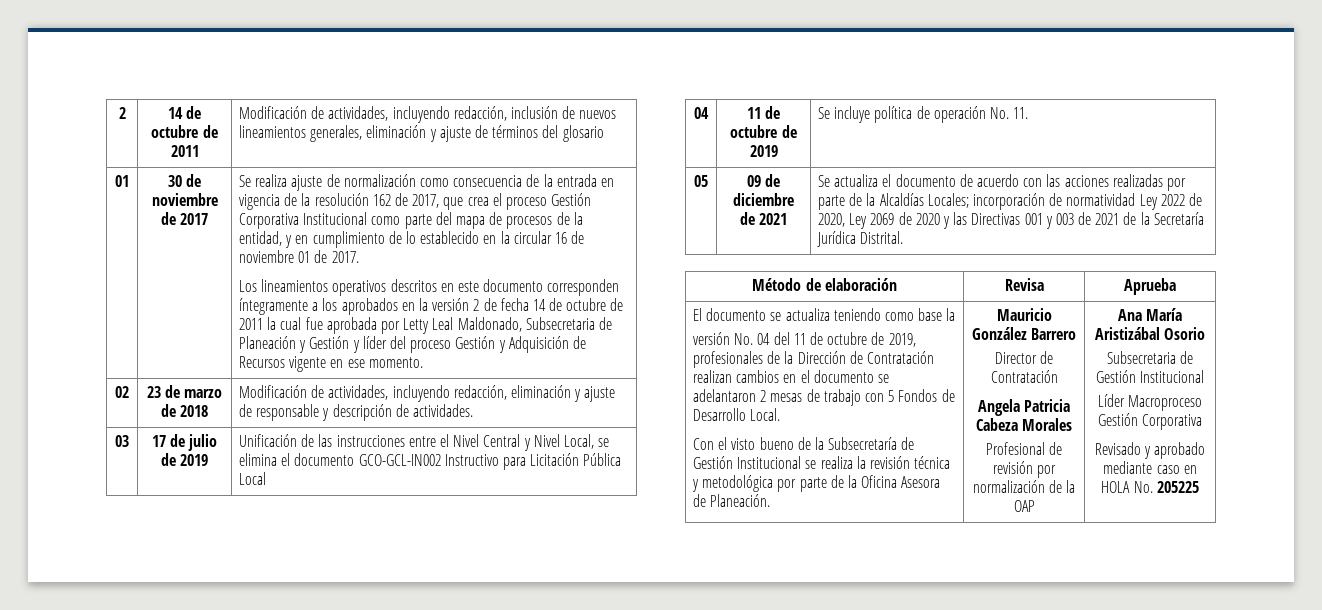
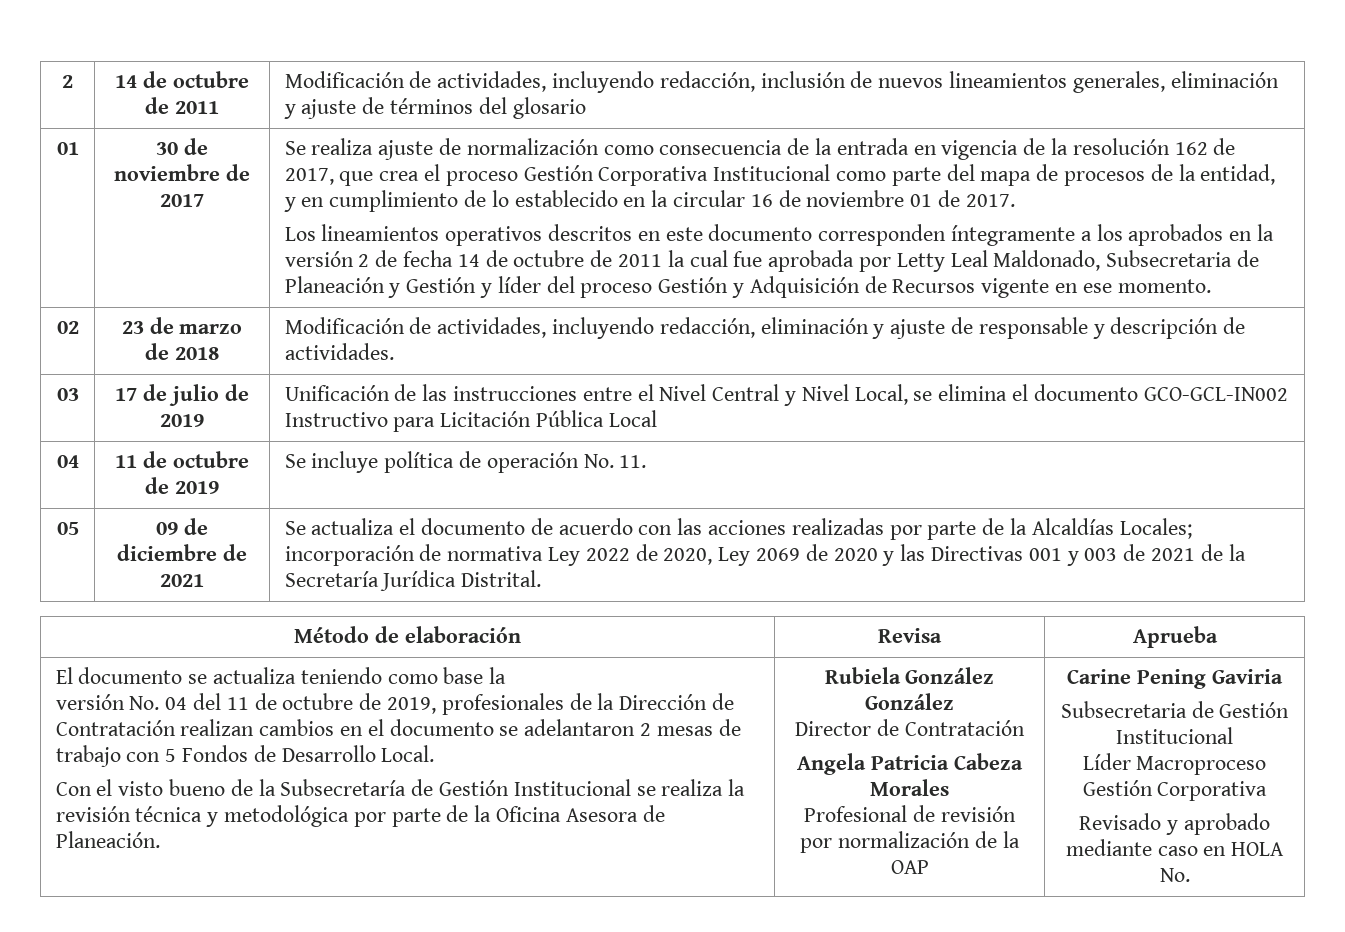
- Se actualiza el documento de acuerdo con las acciones realizadas por parte de la Alcaldías Locales; incorporación de normatividad Ley 2022 de 2020, Ley 2069 de 2020 y las Directivas 001 y 003 de 2021 de la Secretaría Jurídica Distrital.
+ Se actualiza el documento de acuerdo con las acciones realizadas por parte de la Alcaldías Locales; incorporación de normativa Ley 2022 de 2020, Ley 2069 de 2020 y las Directivas 001 y 003 de 2021 de la Secretaría Jurídica Distrital.
- Mauricio González Barrero
+ Rubiela González González
- Ana María Aristizábal Osorio
+ Carine Pening Gaviria
- Revisado y aprobado mediante caso en HOLA No. 205225
+ Revisado y aprobado mediante caso en HOLA No.

